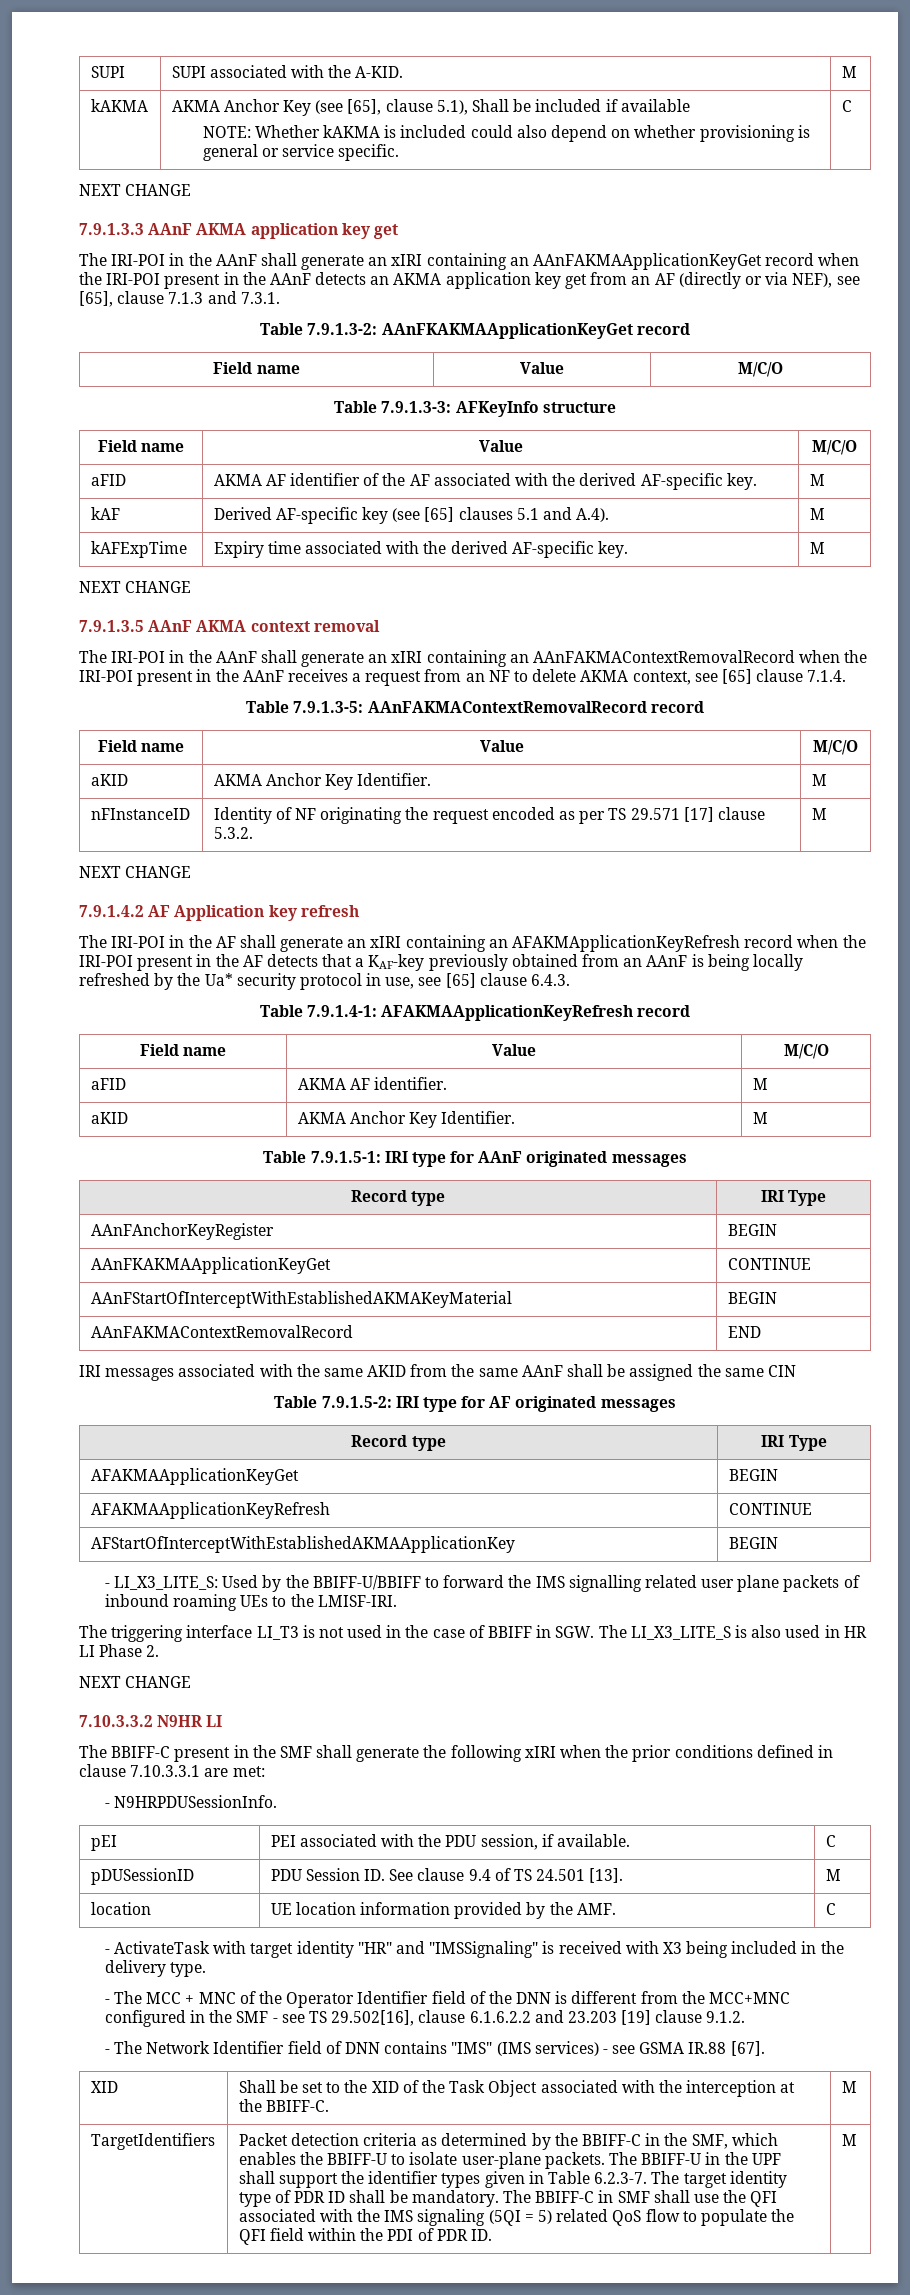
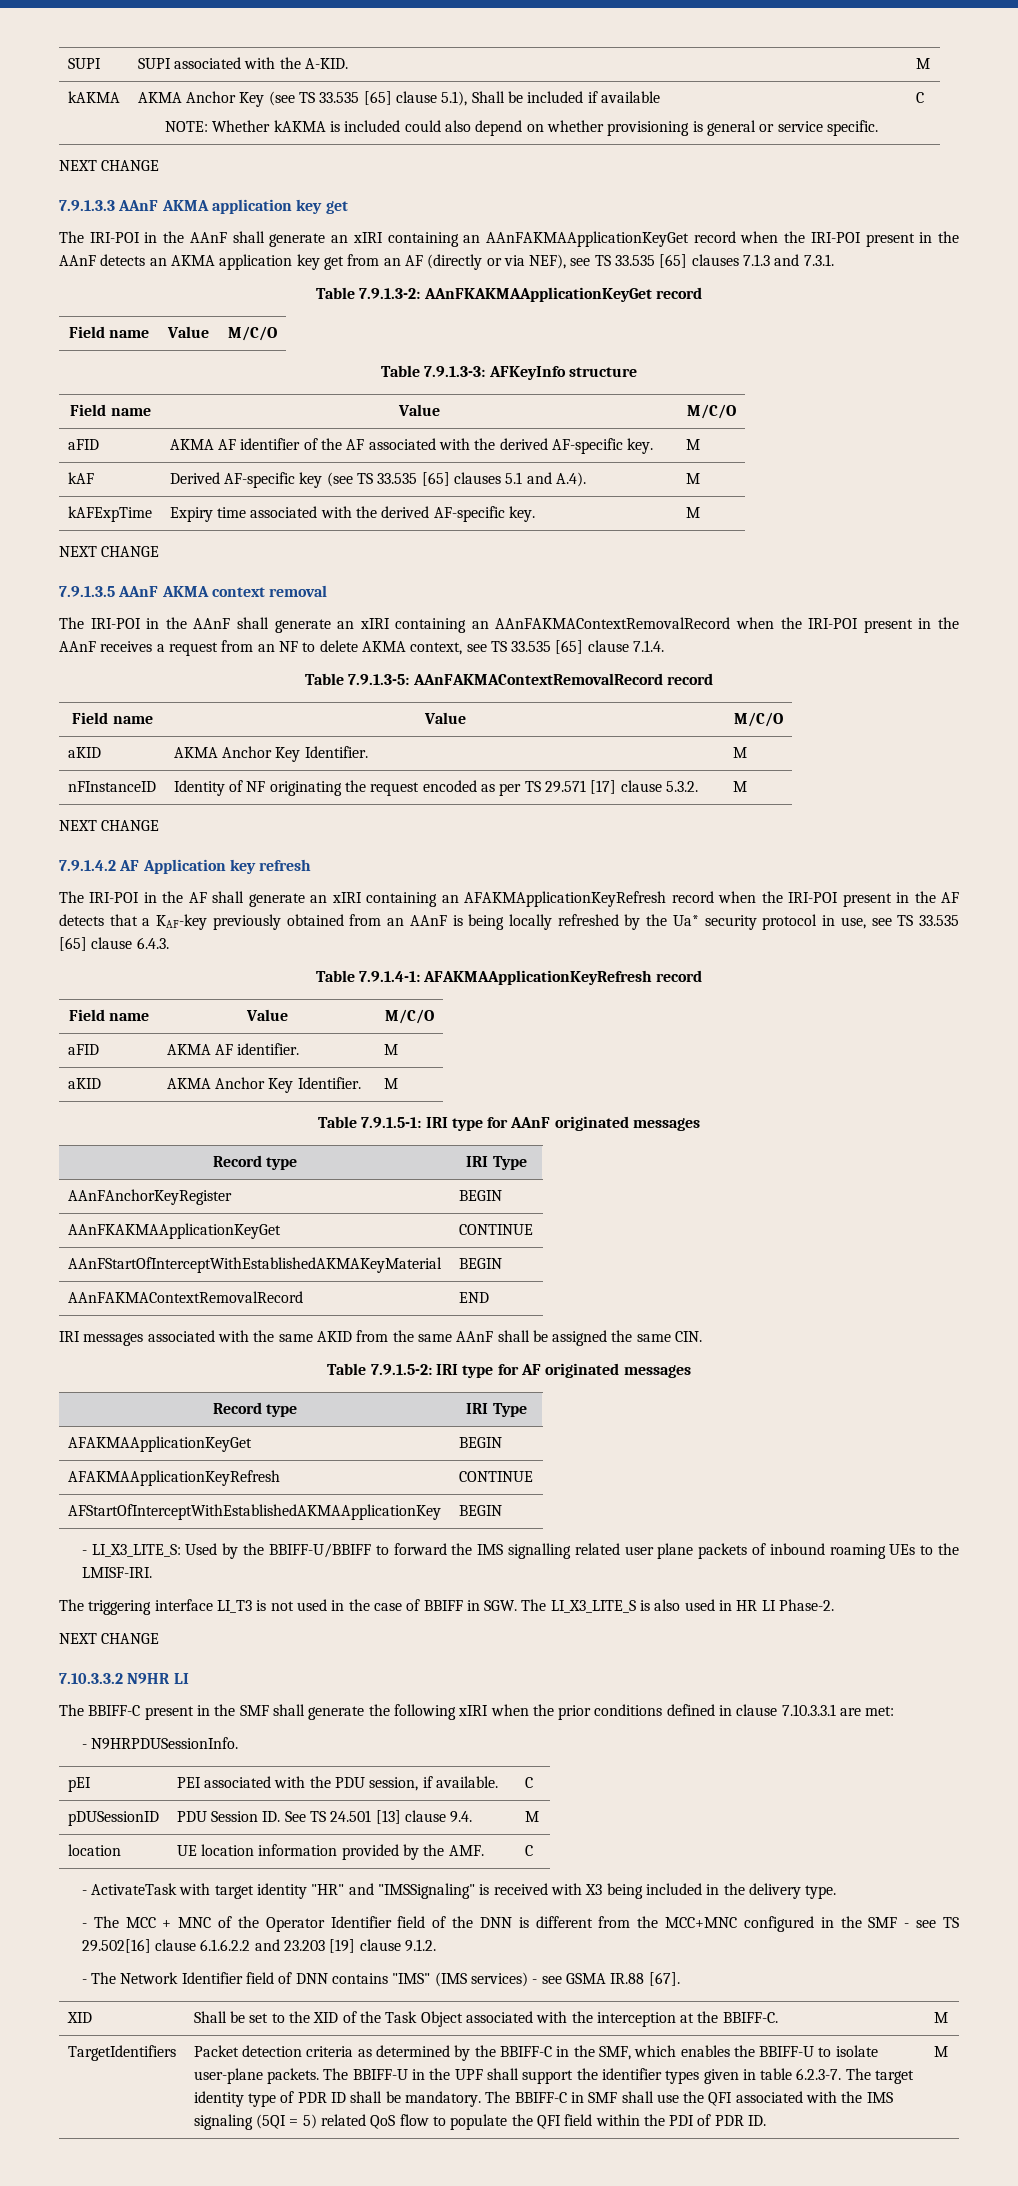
- kAKMA | AKMA Anchor Key (see [65], clause 5.1), Shall be included if available
+ kAKMA | AKMA Anchor Key (see TS 33.535 [65] clause 5.1), Shall be included if available
- The IRI-POI in the AAnF shall generate an xIRI containing an AAnFAKMAApplicationKeyGet record when the IRI-POI present in the AAnF detects an AKMA application key get from an AF (directly or via NEF), see [65], clause 7.1.3 and 7.3.1.
+ The IRI-POI in the AAnF shall generate an xIRI containing an AAnFAKMAApplicationKeyGet record when the IRI-POI present in the AAnF detects an AKMA application key get from an AF (directly or via NEF), see TS 33.535 [65] clauses 7.1.3 and 7.3.1.
- kAF | Derived AF-specific key (see [65] clauses 5.1 and A.4). | M
+ kAF | Derived AF-specific key (see TS 33.535 [65] clauses 5.1 and A.4). | M
- The IRI-POI in the AAnF shall generate an xIRI containing an AAnFAKMAContextRemovalRecord when the IRI-POI present in the AAnF receives a request from an NF to delete AKMA context, see [65] clause 7.1.4.
+ The IRI-POI in the AAnF shall generate an xIRI containing an AAnFAKMAContextRemovalRecord when the IRI-POI present in the AAnF receives a request from an NF to delete AKMA context, see TS 33.535 [65] clause 7.1.4.
- The IRI-POI in the AF shall generate an xIRI containing an AFAKMApplicationKeyRefresh record when the IRI-POI present in the AF detects that a KAF-key previously obtained from an AAnF is being locally refreshed by the Ua* security protocol in use, see [65] clause 6.4.3.
+ The IRI-POI in the AF shall generate an xIRI containing an AFAKMApplicationKeyRefresh record when the IRI-POI present in the AF detects that a KAF-key previously obtained from an AAnF is being locally refreshed by the Ua* security protocol in use, see TS 33.535 [65] clause 6.4.3.
- IRI messages associated with the same AKID from the same AAnF shall be assigned the same CIN
+ IRI messages associated with the same AKID from the same AAnF shall be assigned the same CIN.
- The triggering interface LI_T3 is not used in the case of BBIFF in SGW. The LI_X3_LITE_S is also used in HR LI Phase 2.
+ The triggering interface LI_T3 is not used in the case of BBIFF in SGW. The LI_X3_LITE_S is also used in HR LI Phase-2.
- pDUSessionID | PDU Session ID. See clause 9.4 of TS 24.501 [13]. | M
+ pDUSessionID | PDU Session ID. See TS 24.501 [13] clause 9.4. | M
- - The MCC + MNC of the Operator Identifier field of the DNN is different from the MCC+MNC configured in the SMF - see TS 29.502[16], clause 6.1.6.2.2 and 23.203 [19] clause 9.1.2.
+ - The MCC + MNC of the Operator Identifier field of the DNN is different from the MCC+MNC configured in the SMF - see TS 29.502[16] clause 6.1.6.2.2 and 23.203 [19] clause 9.1.2.
- The BBIFF-U in the UPF shall support the identifier types given in Table 6.2.3-7. The target identity type of PDR ID shall be mandatory.
+ The BBIFF-U in the UPF shall support the identifier types given in table 6.2.3-7. The target identity type of PDR ID shall be mandatory.

